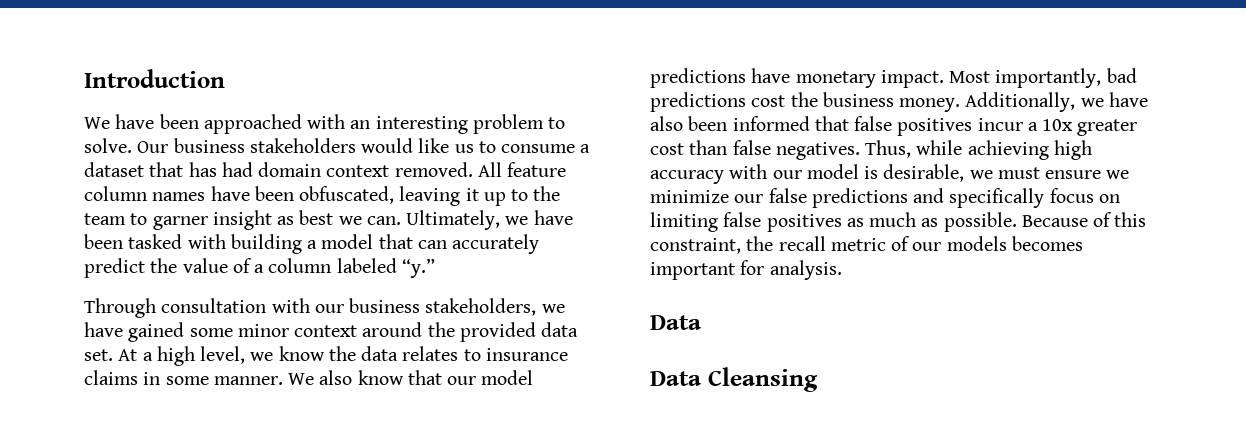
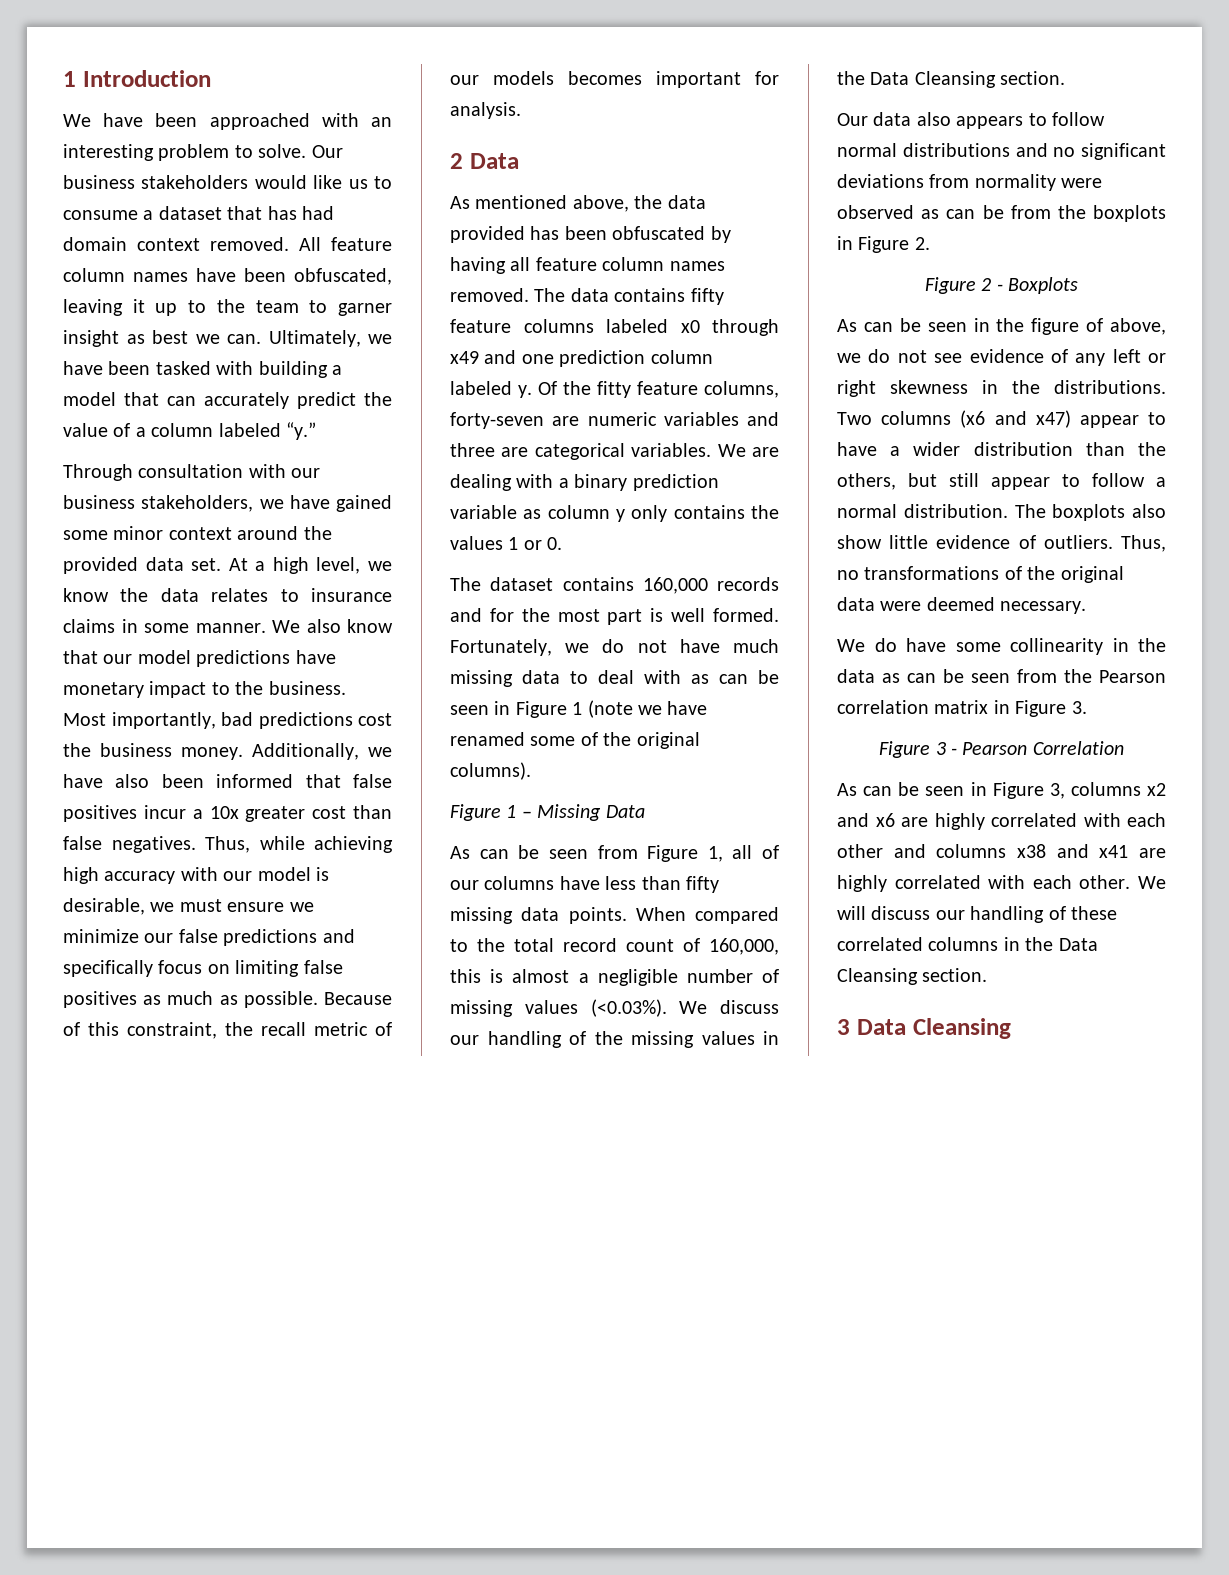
- Introduction
+ 1 Introduction
- We also know that our model predictions have monetary impact.
+ We also know that our model predictions have monetary impact to the business.
  Because of this constraint, the recall metric of our models becomes important for analysis.
- Data
- Data Cleansing
+ 2 Data
+ As mentioned above, the data provided has been obfuscated by having all feature column names removed. The data contains fifty feature columns labeled x0 through x49 and one prediction column labeled y. Of the fitty feature columns, forty-seven are numeric variables and three are categorical variables. We are dealing with a binary prediction variable as column y only contains the values 1 or 0.
+ The dataset contains 160,000 records and for the most part is well formed. Fortunately, we do not have much missing data to deal with as can be seen in Figure 1 (note we have renamed some of the original columns).
+ Figure 1 – Missing Data
+ As can be seen from Figure 1, all of our columns have less than fifty missing data points. When compared to the total record count of 160,000, this is almost a negligible number of missing values (<0.03%). We discuss our handling of the missing values in the Data Cleansing section.
+ Our data also appears to follow normal distributions and no significant deviations from normality were observed as can be from the boxplots in Figure 2.
+ Figure 2 - Boxplots
+ As can be seen in the figure of above, we do not see evidence of any left or right skewness in the distributions. Two columns (x6 and x47) appear to have a wider distribution than the others, but still appear to follow a normal distribution. The boxplots also show little evidence of outliers. Thus, no transformations of the original data were deemed necessary.
+ We do have some collinearity in the data as can be seen from the Pearson correlation matrix in Figure 3.
+ Figure 3 - Pearson Correlation
+ As can be seen in Figure 3, columns x2 and x6 are highly correlated with each other and columns x38 and x41 are highly correlated with each other. We will discuss our handling of these correlated columns in the Data Cleansing section.
+ 3 Data Cleansing

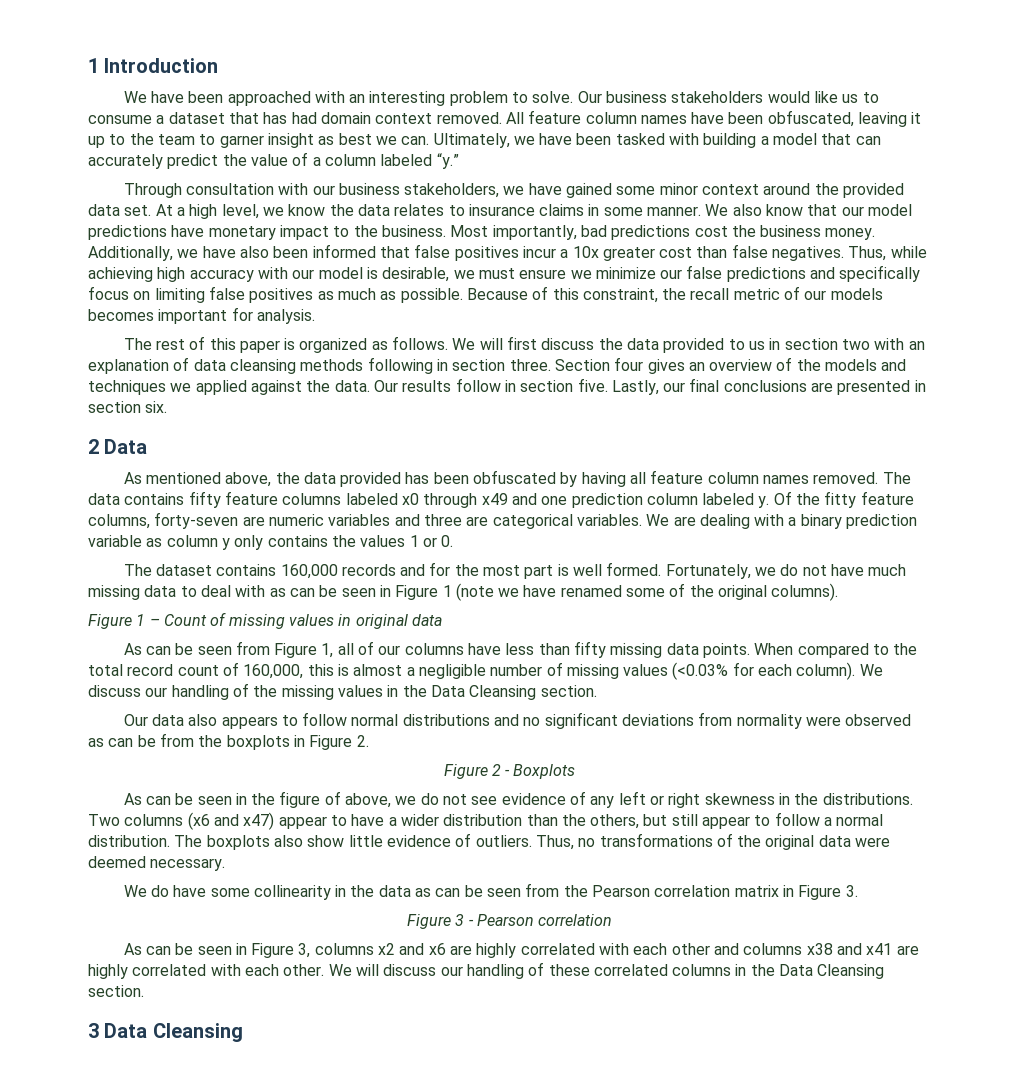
+ The rest of this paper is organized as follows. We will first discuss the data provided to us in section two with an explanation of data cleansing methods following in section three. Section four gives an overview of the models and techniques we applied against the data. Our results follow in section five. Lastly, our final conclusions are presented in section six.
- Figure 1 – Missing Data
+ Figure 1 – Count of missing values in original data
- When compared to the total record count of 160,000, this is almost a negligible number of missing values (<0.03%). We discuss our handling of the missing values in the Data Cleansing section.
+ When compared to the total record count of 160,000, this is almost a negligible number of missing values (<0.03% for each column). We discuss our handling of the missing values in the Data Cleansing section.
- Figure 3 - Pearson Correlation
+ Figure 3 - Pearson correlation

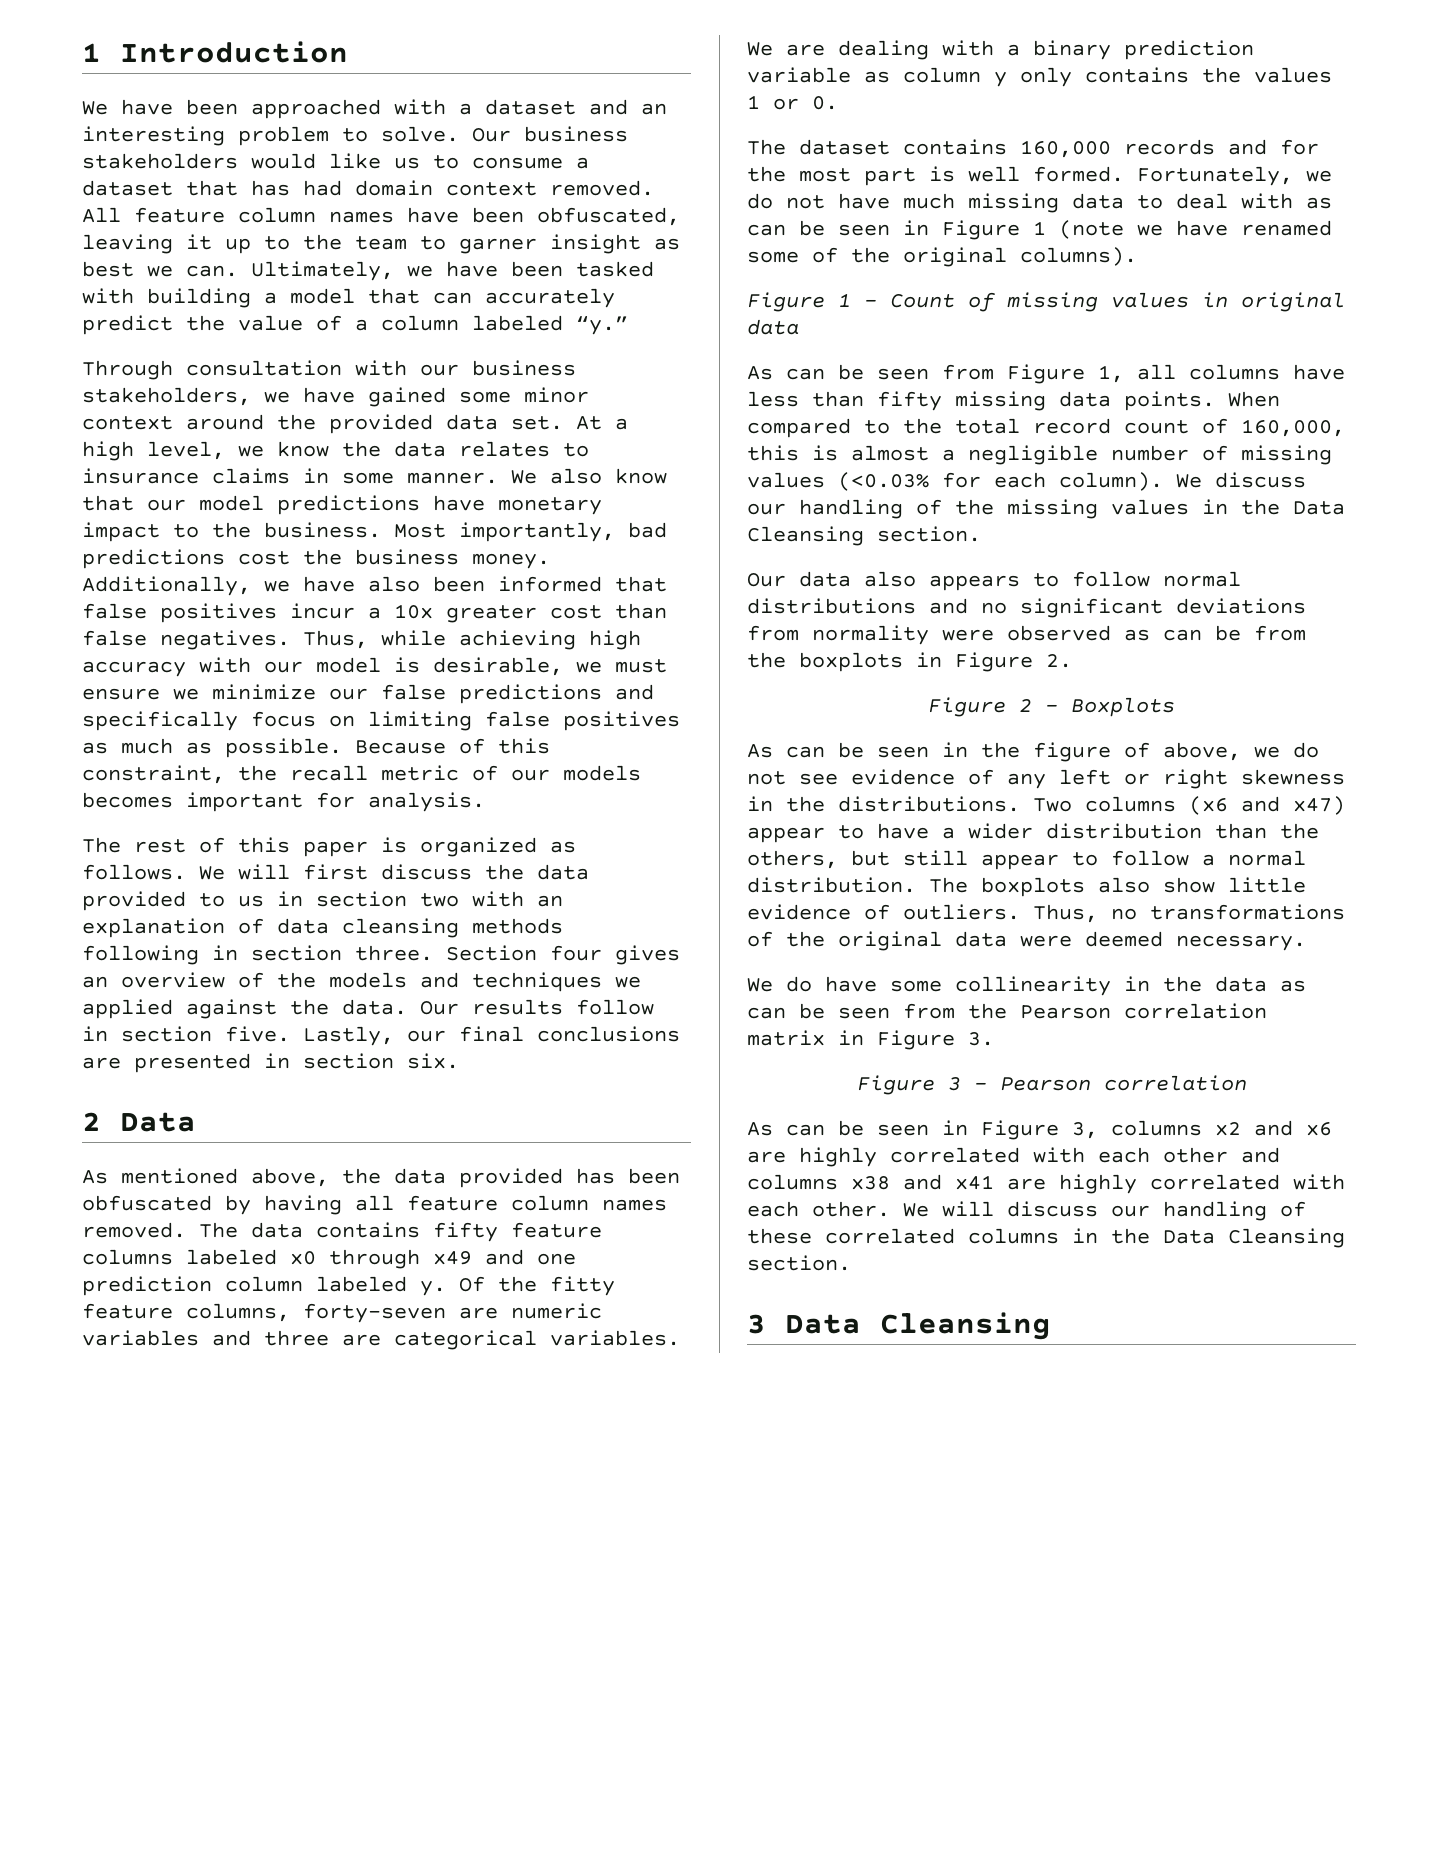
- We have been approached with an interesting problem to solve.
+ We have been approached with a dataset and an interesting problem to solve.
- As can be seen from Figure 1, all of our columns have less than fifty missing data points.
+ As can be seen from Figure 1, all columns have less than fifty missing data points.

